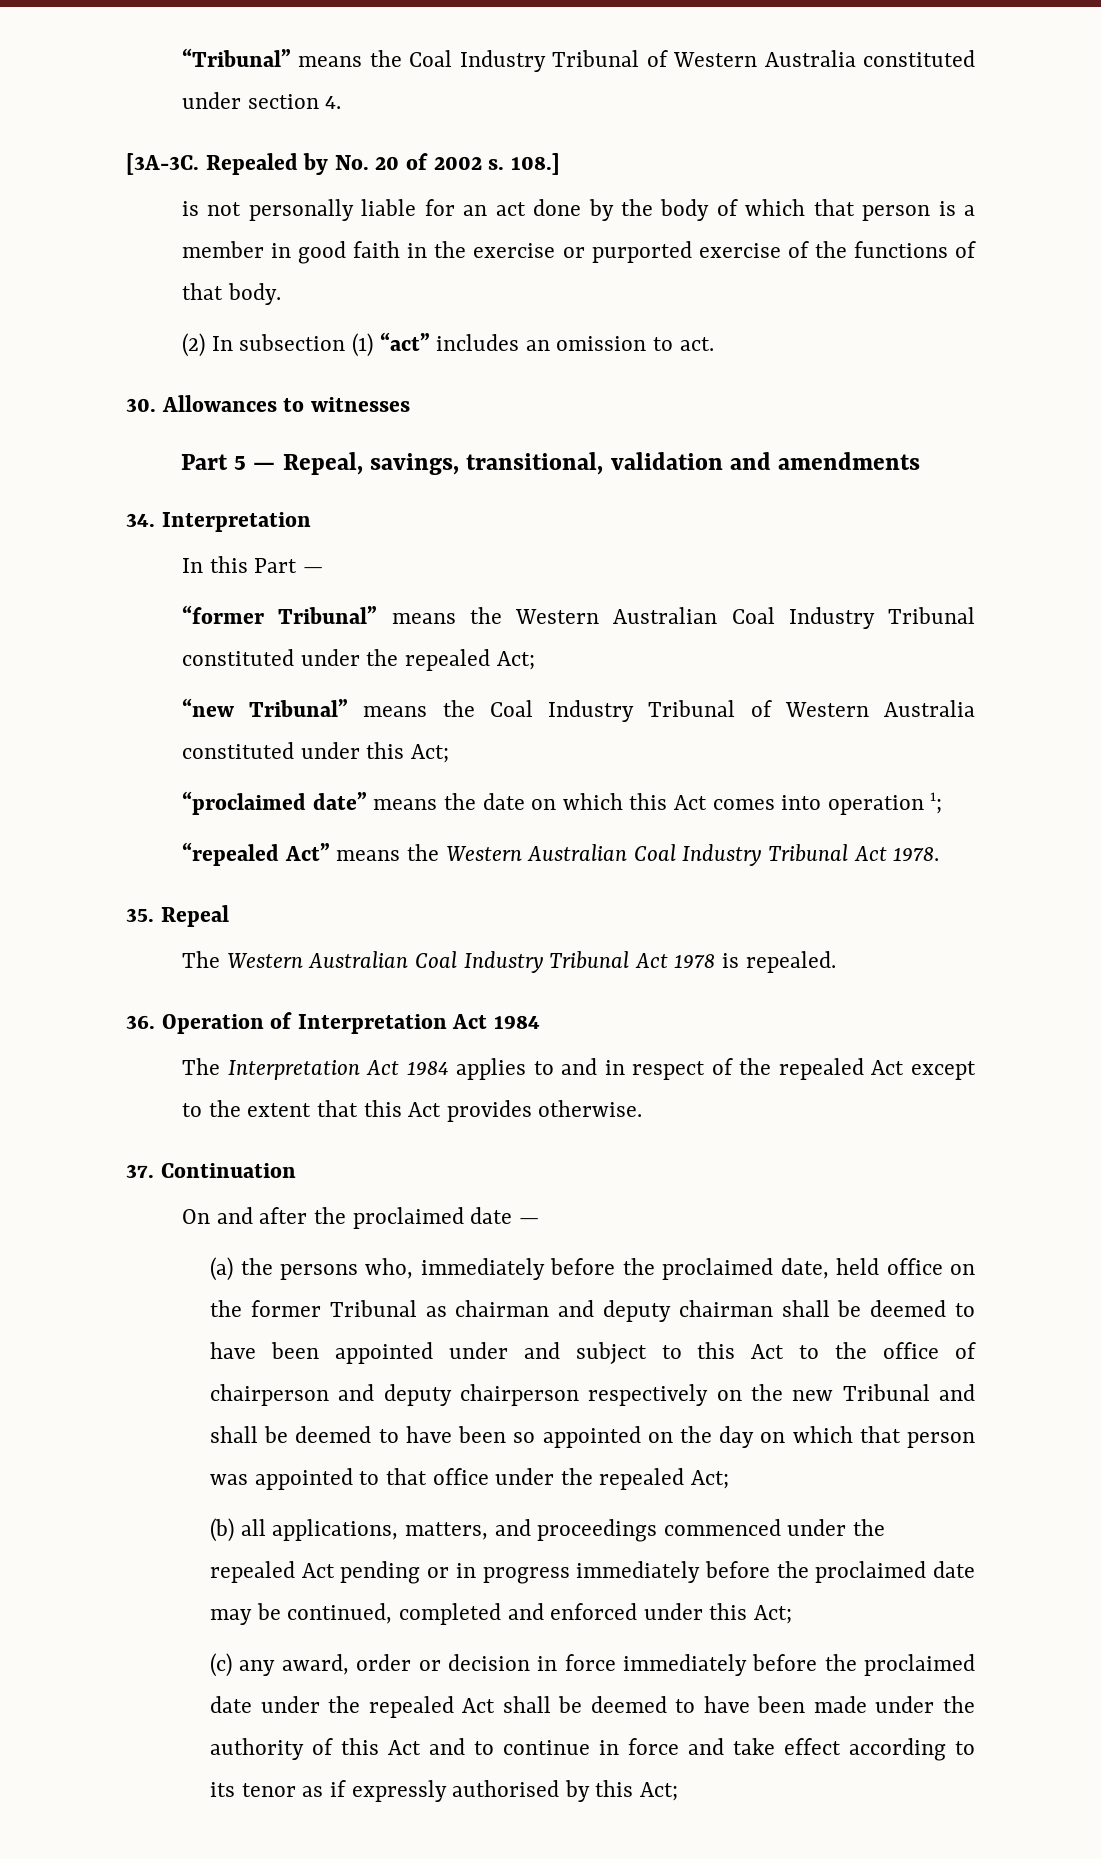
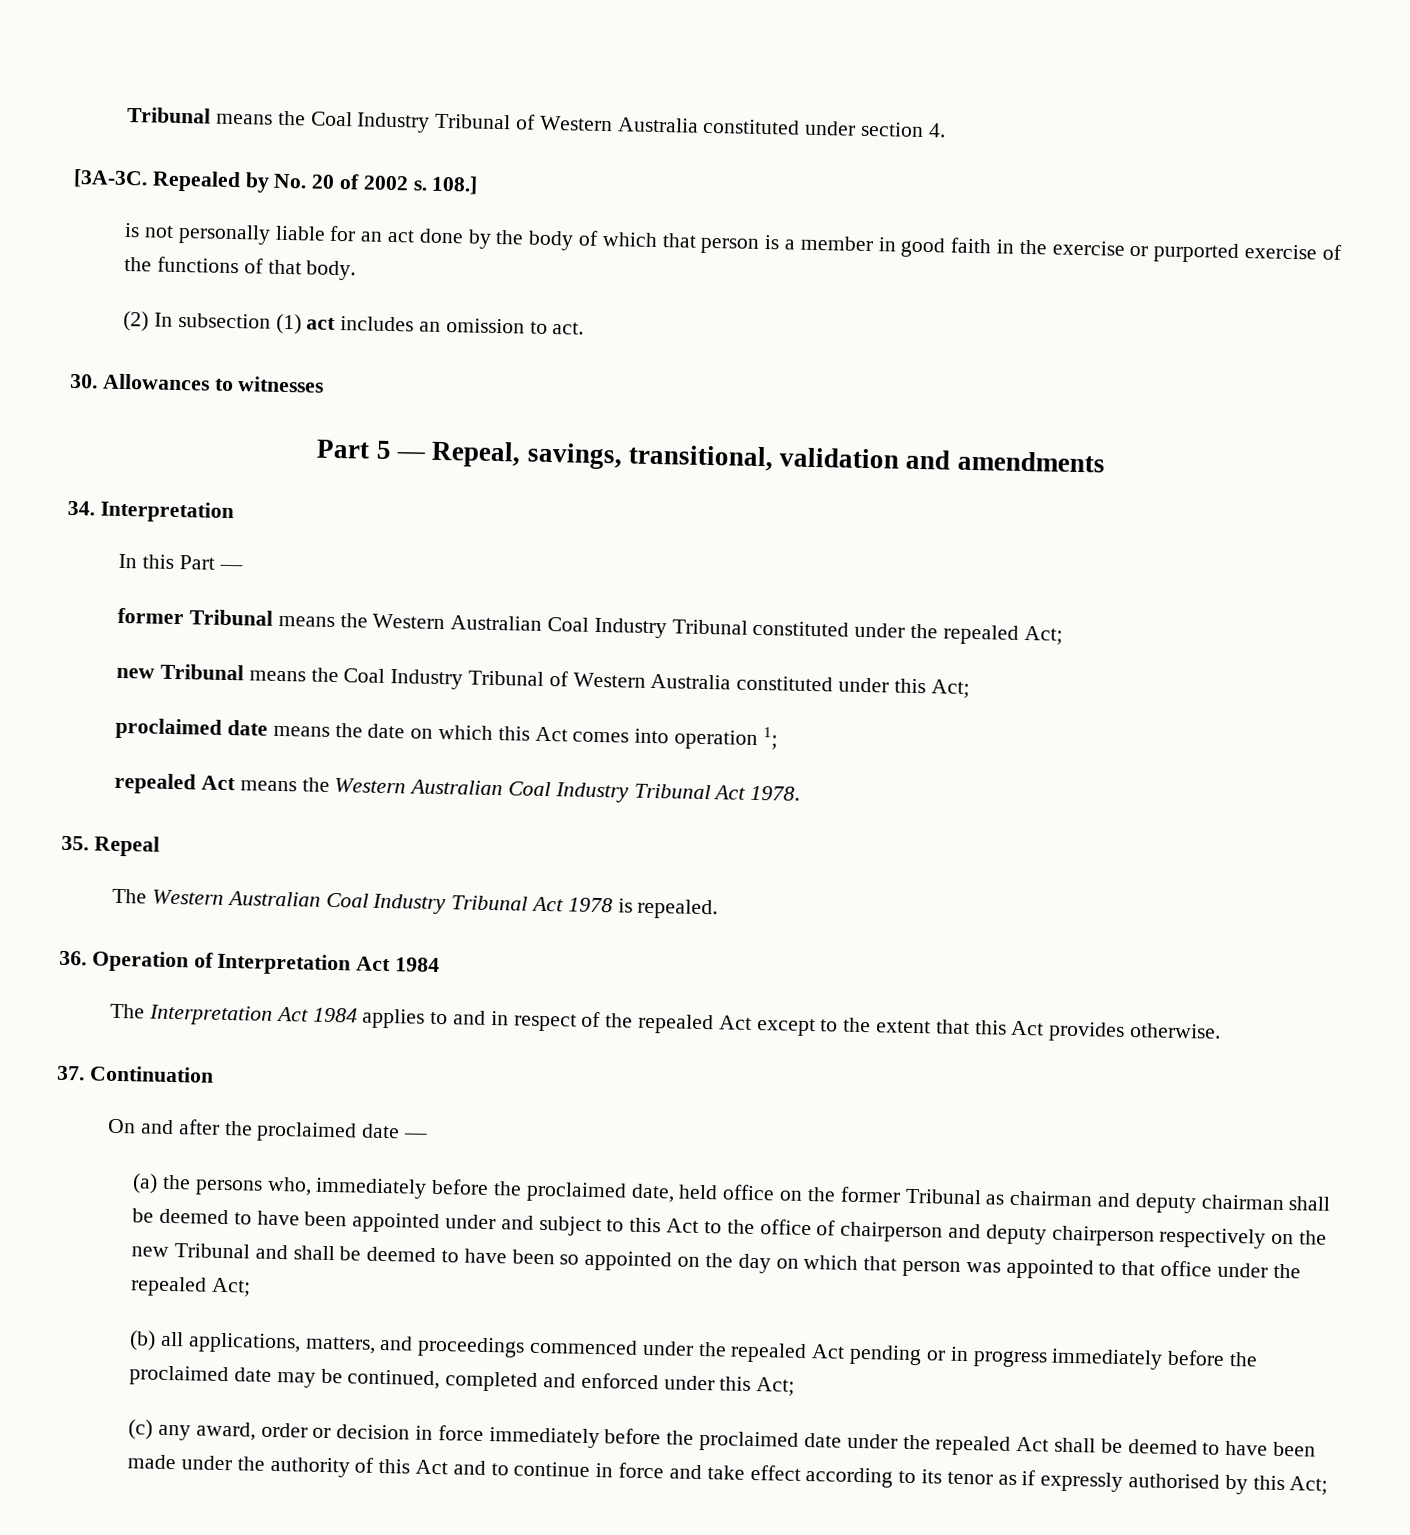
- “Tribunal” means the Coal Industry Tribunal of Western Australia constituted under section 4.
+ Tribunal means the Coal Industry Tribunal of Western Australia constituted under section 4.
- (2) In subsection (1) “act” includes an omission to act.
+ (2) In subsection (1) act includes an omission to act.
- “former Tribunal” means the Western Australian Coal Industry Tribunal constituted under the repealed Act;
+ former Tribunal means the Western Australian Coal Industry Tribunal constituted under the repealed Act;
- “new Tribunal” means the Coal Industry Tribunal of Western Australia constituted under this Act;
+ new Tribunal means the Coal Industry Tribunal of Western Australia constituted under this Act;
- “proclaimed date” means the date on which this Act comes into operation 1;
+ proclaimed date means the date on which this Act comes into operation 1;
- “repealed Act” means the Western Australian Coal Industry Tribunal Act 1978.
+ repealed Act means the Western Australian Coal Industry Tribunal Act 1978.

